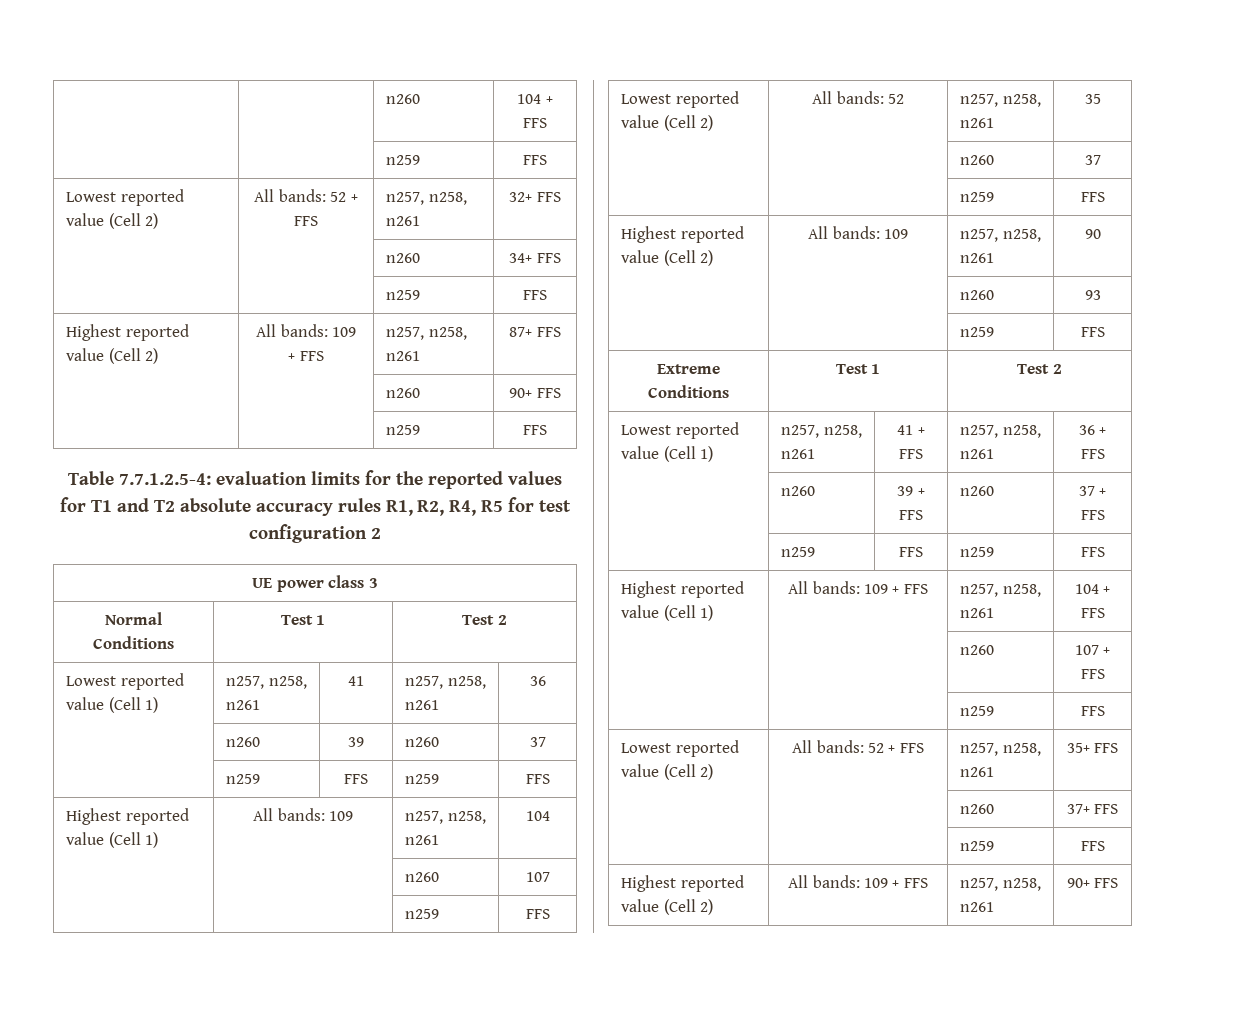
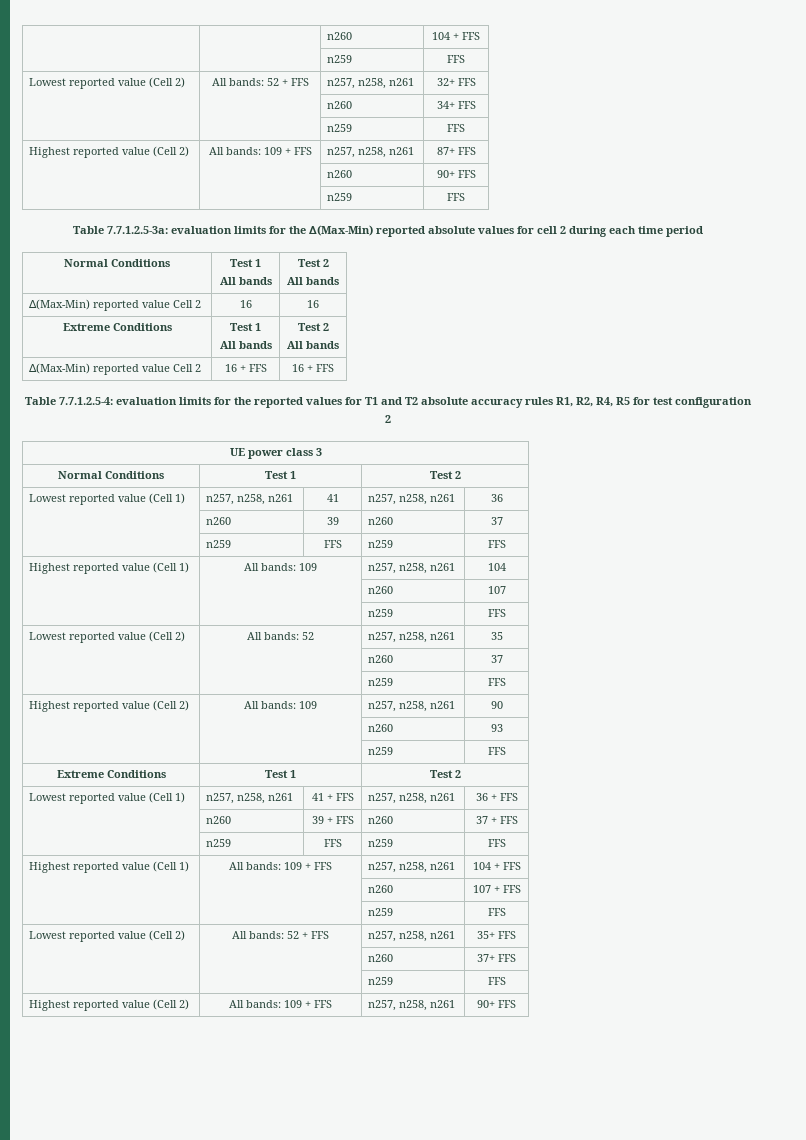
+ Table 7.7.1.2.5-3a: evaluation limits for the ∆(Max-Min) reported absolute values for cell 2 during each time period
+ Normal Conditions | Test 1
+ All bands | Test 2
+ All bands
+ ∆(Max-Min) reported value Cell 2 | 16 | 16
+ Extreme Conditions | Test 1
+ All bands | Test 2
+ All bands
+ ∆(Max-Min) reported value Cell 2 | 16 + FFS | 16 + FFS

